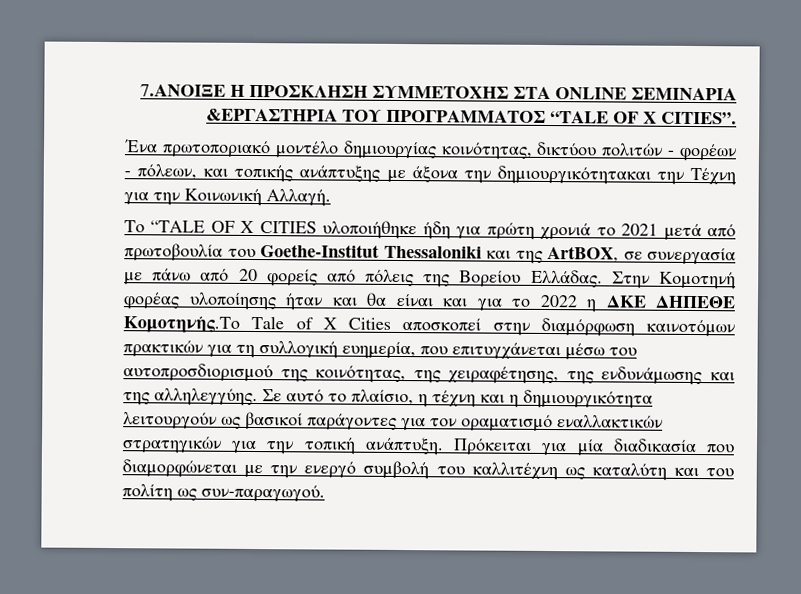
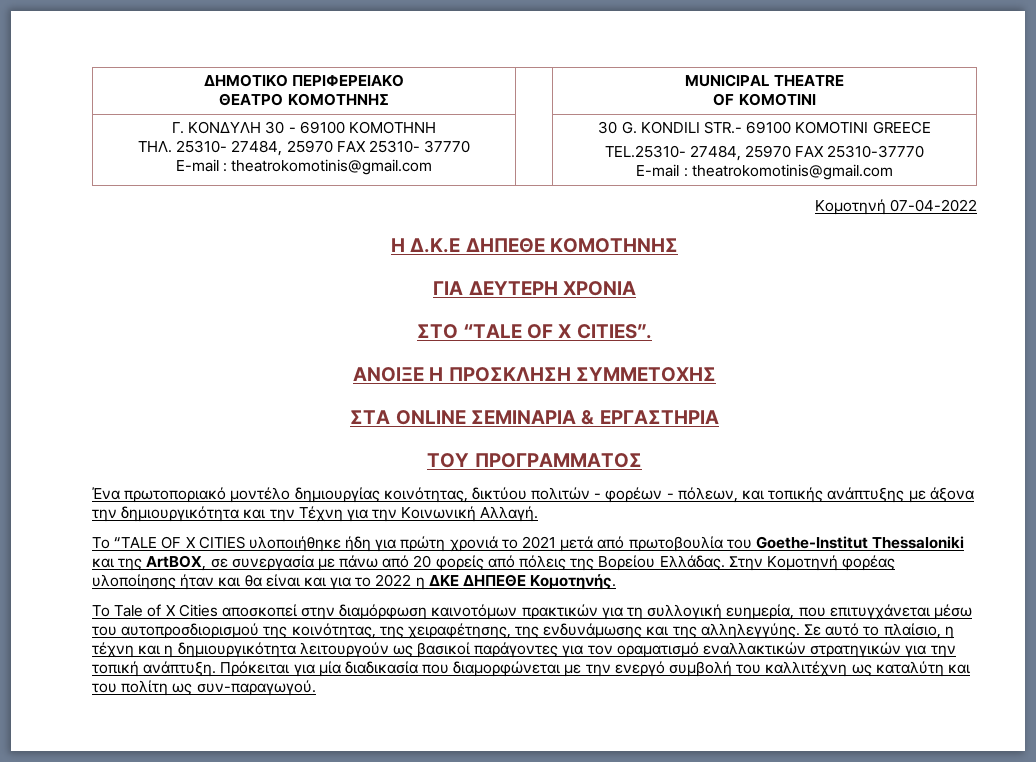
- 7.ΑΝΟΙΞΕ Η ΠΡΟΣΚΛΗΣΗ ΣΥΜΜΕΤΟΧΗΣ ΣΤΑ ONLINE ΣΕΜΙΝΑΡΙΑ &ΕΡΓΑΣΤΗΡΙΑ ΤΟΥ ΠΡΟΓΡΑΜΜΑΤΟΣ “TALE OF X CITIES”.
+ ΔΗΜΟΤΙΚΟ ΠΕΡΙΦΕΡΕΙΑΚΟ
+ ΘΕΑΤΡΟ ΚΟΜΟΤΗΝΗΣ | | ΜUNICIPAL ΤHEATRE
+ ΟF ΚOMOTINI
+ Γ. ΚΟΝΔΥΛΗ 30 - 69100 ΚΟΜΟΤΗΝΗ
+ ΤΗΛ. 25310- 27484, 25970 FAX 25310- 37770
+ E-mail : theatrokomotinis@gmail.com | | 30 G. KONDILI STR.- 69100 KOMOTINI GREECE
+ TEL.25310- 27484, 25970 FAX 25310-37770
+ E-mail : theatrokomotinis@gmail.com
+ Κομοτηνή 07-04-2022
+ H Δ.Κ.Ε ΔΗΠΕΘΕ ΚΟΜΟΤΗΝΗΣ
+ ΓΙΑ ΔΕΥΤΕΡΗ ΧΡΟΝΙΑ
+ ΣΤΟ “TALE OF X CITIES”.
+ ΑΝΟΙΞΕ Η ΠΡΟΣΚΛΗΣΗ ΣΥΜΜΕΤΟΧΗΣ
+ ΣΤΑ ONLINE ΣΕΜΙΝΑΡΙΑ & ΕΡΓΑΣΤΗΡΙΑ
+ ΤΟΥ ΠΡΟΓΡΑΜΜΑΤΟΣ
- Ένα πρωτοποριακό μοντέλο δημιουργίας κοινότητας, δικτύου πολιτών - φορέων - πόλεων, και τοπικής ανάπτυξης με άξονα την δημιουργικότητακαι την Τέχνη για την Κοινωνική Αλλαγή.
+ Ένα πρωτοποριακό μοντέλο δημιουργίας κοινότητας, δικτύου πολιτών - φορέων - πόλεων, και τοπικής ανάπτυξης με άξονα την δημιουργικότητα και την Τέχνη για την Κοινωνική Αλλαγή.
- Στην Κομοτηνή φορέας υλοποίησης ήταν και θα είναι και για το 2022 η ΔΚΕ ΔΗΠΕΘΕ Κομοτηνής.Το Tale of X Cities αποσκοπεί στην διαμόρφωση καινοτόμων πρακτικών για τη συλλογική ευημερία, που επιτυγχάνεται μέσω του αυτοπροσδιορισμού της κοινότητας, της χειραφέτησης, της ενδυνάμωσης και της αλληλεγγύης.
+ Στην Κομοτηνή φορέας υλοποίησης ήταν και θα είναι και για το 2022 η ΔΚΕ ΔΗΠΕΘΕ Κομοτηνής.
+ Το Tale of X Cities αποσκοπεί στην διαμόρφωση καινοτόμων πρακτικών για τη συλλογική ευημερία, που επιτυγχάνεται μέσω του αυτοπροσδιορισμού της κοινότητας, της χειραφέτησης, της ενδυνάμωσης και της αλληλεγγύης.

